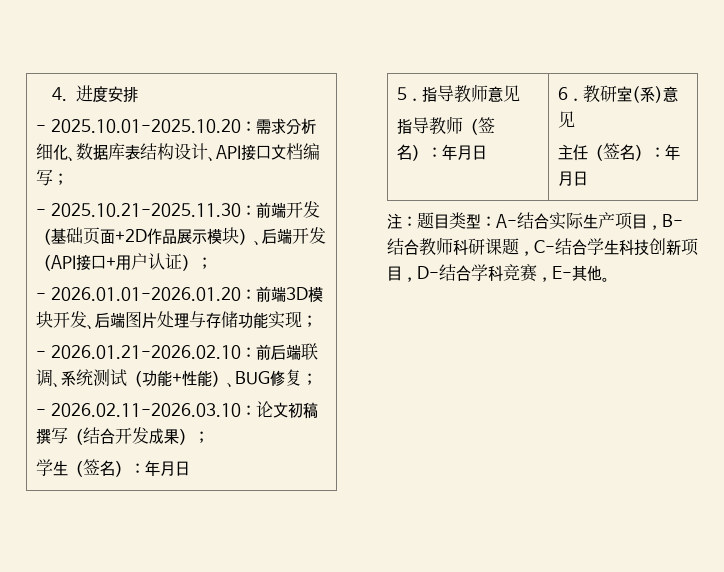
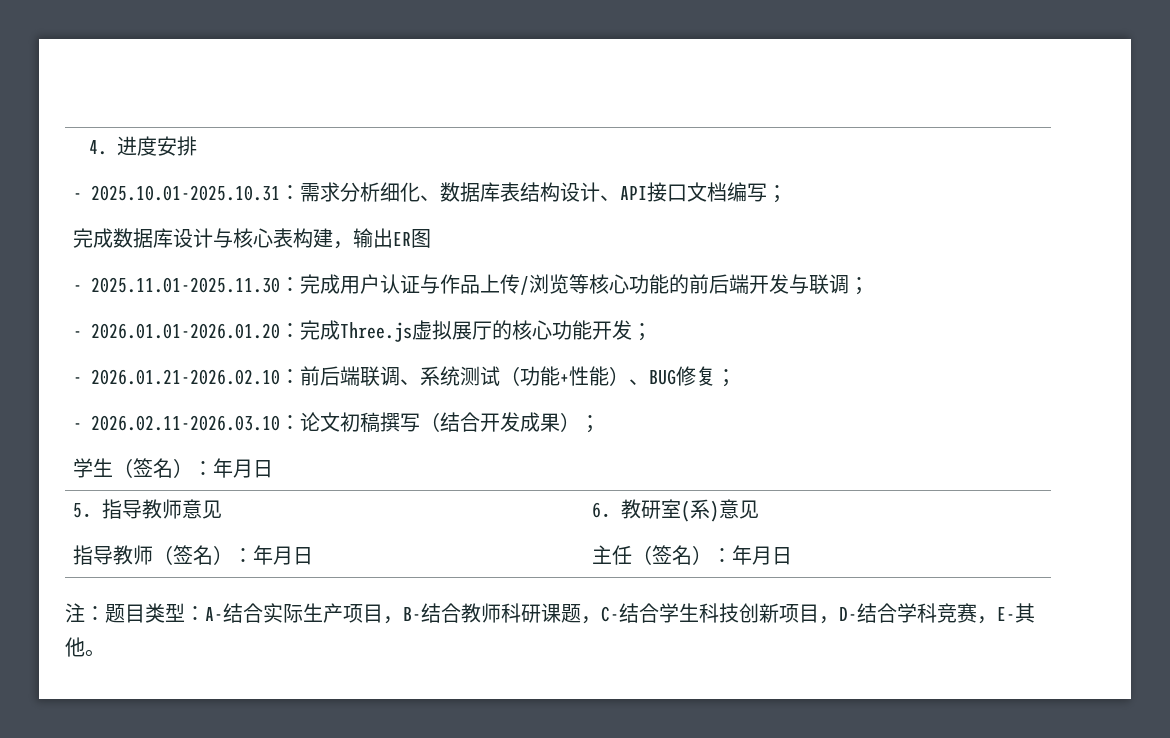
- - 2025.10.01-2025.10.20：需求分析细化、数据库表结构设计、API接口文档编写；
+ - 2025.10.01-2025.10.31：需求分析细化、数据库表结构设计、API接口文档编写；
- - 2025.10.21-2025.11.30：前端开发（基础页面+2D作品展示模块）、后端开发（API接口+用户认证）；
- - 2026.01.01-2026.01.20：前端3D模块开发、后端图片处理与存储功能实现；
+ 完成数据库设计与核心表构建，输出ER图
+ - 2025.11.01-2025.11.30：完成用户认证与作品上传/浏览等核心功能的前后端开发与联调；
+ - 2026.01.01-2026.01.20：完成Three.js虚拟展厅的核心功能开发；

